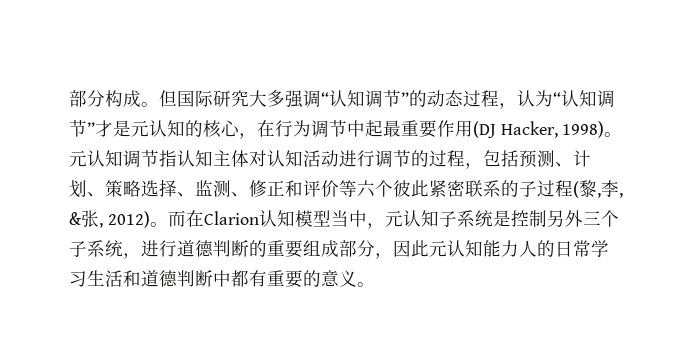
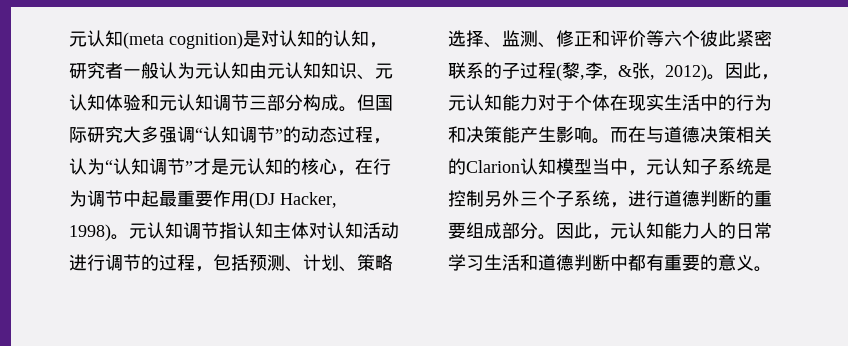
- 部分构成。
+ 元认知(meta cognition)是对认知的认知，研究者一般认为元认知由元认知知识、元认知体验和元认知调节三部分构成。
- 而在Clarion认知模型当中，元认知子系统是控制另外三个子系统，进行道德判断的重要组成部分，因此元认知能力人的日常学习生活和道德判断中都有重要的意义。
+ 因此，元认知能力对于个体在现实生活中的行为和决策能产生影响。而在与道德决策相关的Clarion认知模型当中，元认知子系统是控制另外三个子系统，进行道德判断的重要组成部分。因此，元认知能力人的日常学习生活和道德判断中都有重要的意义。

